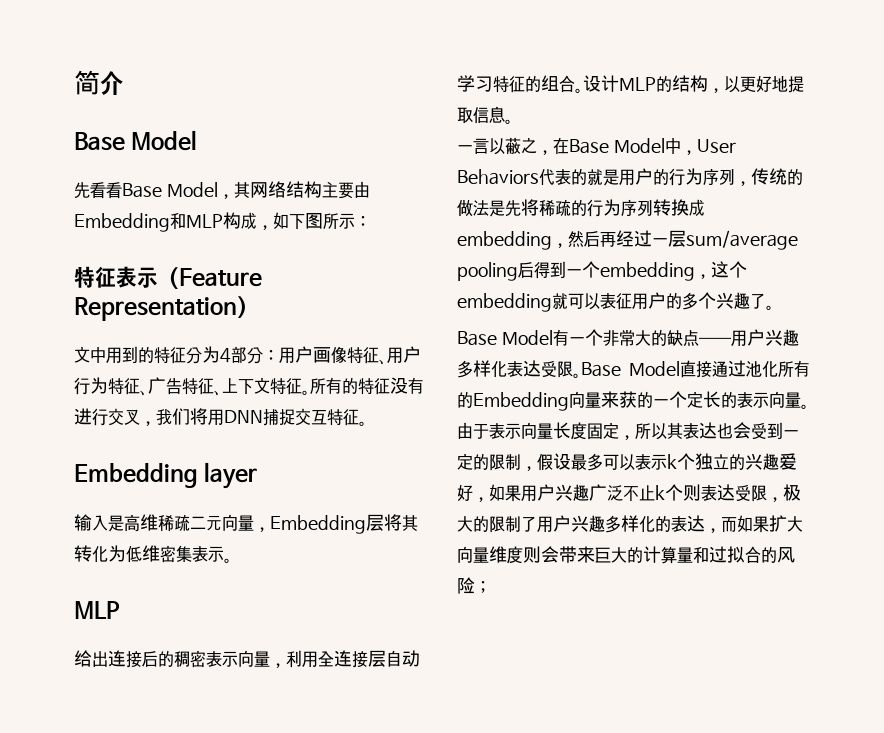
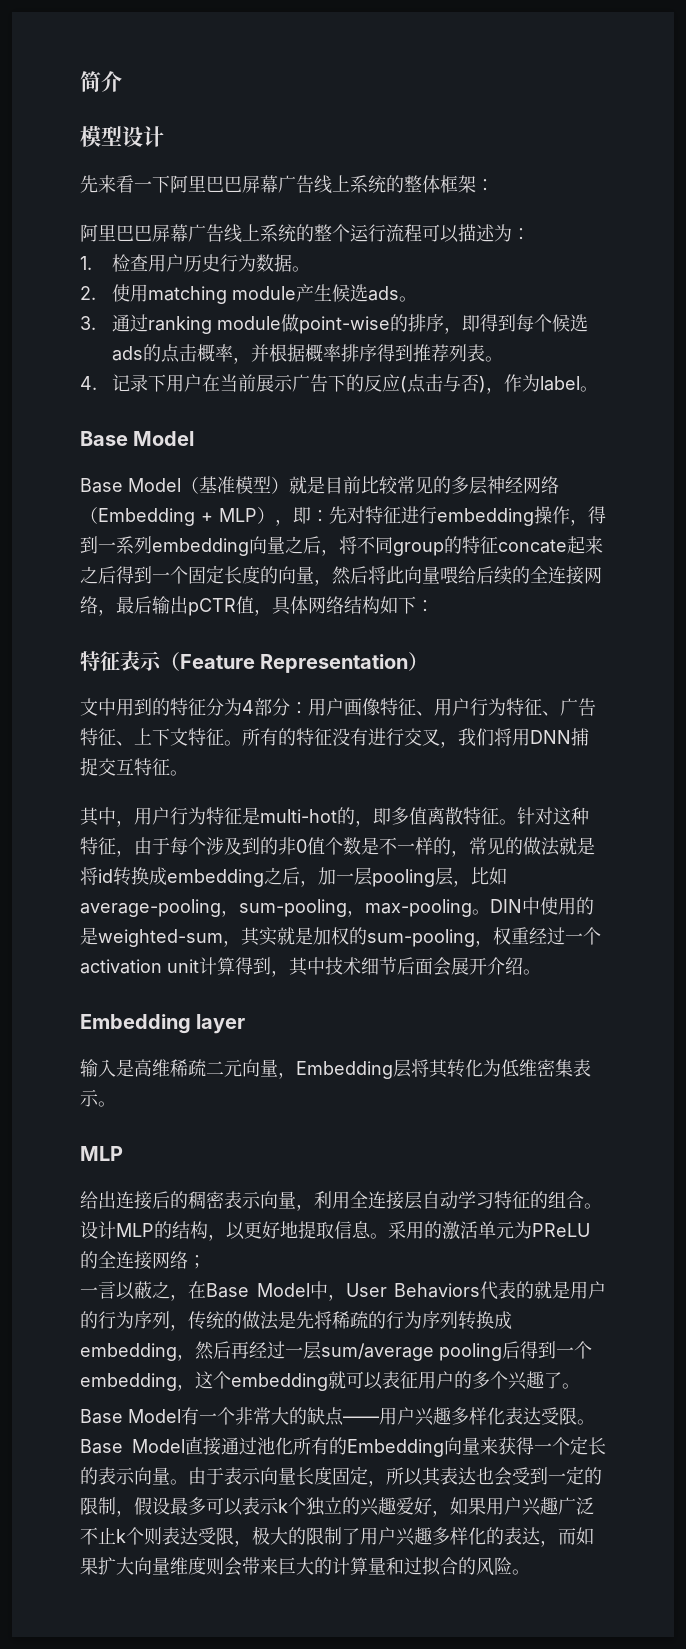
+ 模型设计
+ 先来看一下阿里巴巴屏幕广告线上系统的整体框架：
+ 阿里巴巴屏幕广告线上系统的整个运行流程可以描述为：
+ 1.检查用户历史行为数据。
+ 2.使用matching module产生候选ads。
+ 3.通过ranking module做point-wise的排序，即得到每个候选ads的点击概率，并根据概率排序得到推荐列表。
+ 4.记录下用户在当前展示广告下的反应(点击与否)，作为label。
- 先看看Base Model，其网络结构主要由Embedding和MLP构成，如下图所示：
+ Base Model（基准模型）就是目前比较常见的多层神经网络（Embedding + MLP），即：先对特征进行embedding操作，得到一系列embedding向量之后，将不同group的特征concate起来之后得到一个固定长度的向量，然后将此向量喂给后续的全连接网络，最后输出pCTR值，具体网络结构如下：
+ 其中，用户行为特征是multi-hot的，即多值离散特征。针对这种特征，由于每个涉及到的非0值个数是不一样的，常见的做法就是将id转换成embedding之后，加一层pooling层，比如average-pooling，sum-pooling，max-pooling。DIN中使用的是weighted-sum，其实就是加权的sum-pooling，权重经过一个activation unit计算得到，其中技术细节后面会展开介绍。
+ 采用的激活单元为PReLU的全连接网络；
- Base Model直接通过池化所有的Embedding向量来获的一个定长的表示向量。
+ Base Model直接通过池化所有的Embedding向量来获得一个定长的表示向量。
- 由于表示向量长度固定，所以其表达也会受到一定的限制，假设最多可以表示k个独立的兴趣爱好，如果用户兴趣广泛不止k个则表达受限，极大的限制了用户兴趣多样化的表达，而如果扩大向量维度则会带来巨大的计算量和过拟合的风险；
+ 由于表示向量长度固定，所以其表达也会受到一定的限制，假设最多可以表示k个独立的兴趣爱好，如果用户兴趣广泛不止k个则表达受限，极大的限制了用户兴趣多样化的表达，而如果扩大向量维度则会带来巨大的计算量和过拟合的风险。

